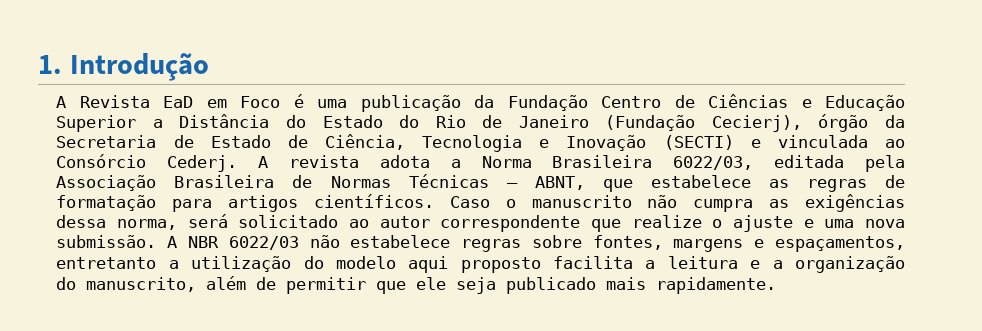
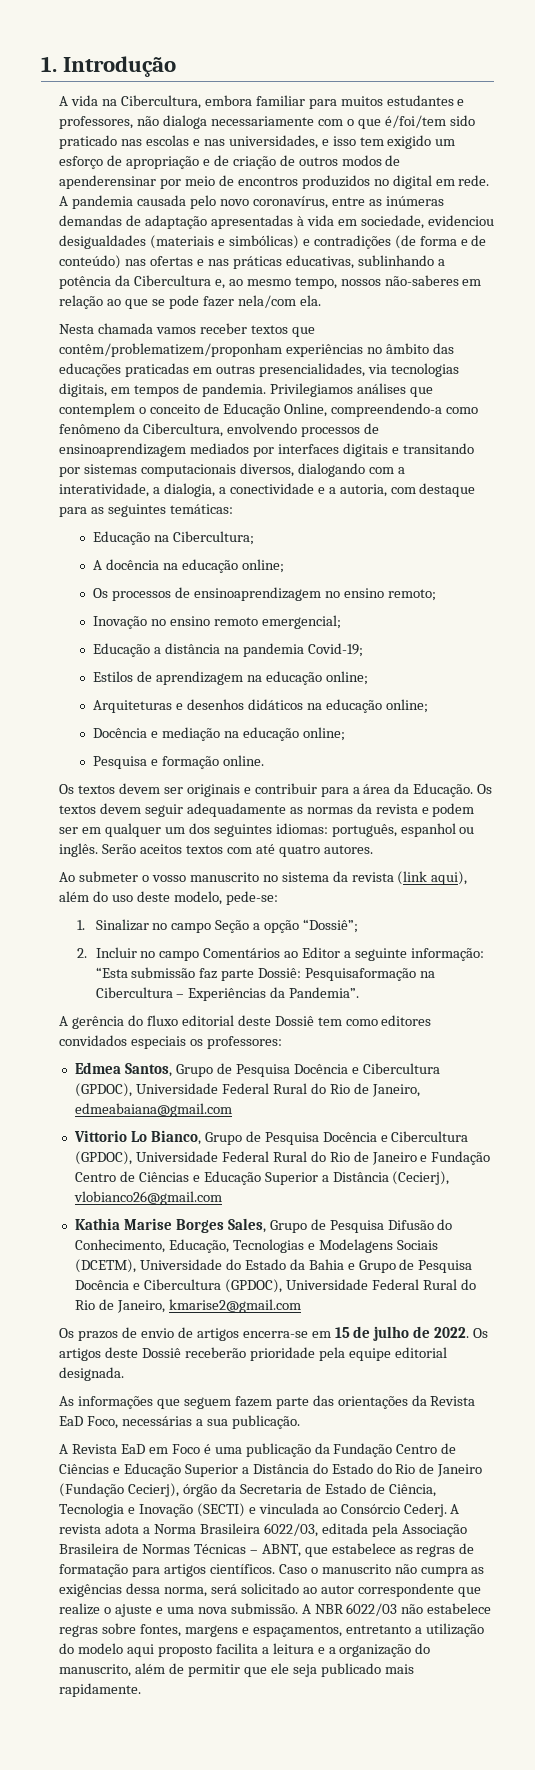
+ A vida na Cibercultura, embora familiar para muitos estudantes e professores, não dialoga necessariamente com o que é/foi/tem sido praticado nas escolas e nas universidades, e isso tem exigido um esforço de apropriação e de criação de outros modos de apenderensinar por meio de encontros produzidos no digital em rede. A pandemia causada pelo novo coronavírus, entre as inúmeras demandas de adaptação apresentadas à vida em sociedade, evidenciou desigualdades (materiais e simbólicas) e contradições (de forma e de conteúdo) nas ofertas e nas práticas educativas, sublinhando a potência da Cibercultura e, ao mesmo tempo, nossos não-saberes em relação ao que se pode fazer nela/com ela.
+ Nesta chamada vamos receber textos que contêm/problematizem/proponham experiências no âmbito das educações praticadas em outras presencialidades, via tecnologias digitais, em tempos de pandemia. Privilegiamos análises que contemplem o conceito de Educação Online, compreendendo-a como fenômeno da Cibercultura, envolvendo processos de ensinoaprendizagem mediados por interfaces digitais e transitando por sistemas computacionais diversos, dialogando com a interatividade, a dialogia, a conectividade e a autoria, com destaque para as seguintes temáticas:
+ Educação na Cibercultura;
+ A docência na educação online;
+ Os processos de ensinoaprendizagem no ensino remoto;
+ Inovação no ensino remoto emergencial;
+ Educação a distância na pandemia Covid-19;
+ Estilos de aprendizagem na educação online;
+ Arquiteturas e desenhos didáticos na educação online;
+ Docência e mediação na educação online;
+ Pesquisa e formação online.
+ Os textos devem ser originais e contribuir para a área da Educação. Os textos devem seguir adequadamente as normas da revista e podem ser em qualquer um dos seguintes idiomas: português, espanhol ou inglês. Serão aceitos textos com até quatro autores.
+ Ao submeter o vosso manuscrito no sistema da revista (link aqui), além do uso deste modelo, pede-se:
+ 1. Sinalizar no campo Seção a opção “Dossiê”;
+ 2. Incluir no campo Comentários ao Editor a seguinte informação: “Esta submissão faz parte Dossiê: Pesquisaformação na Cibercultura – Experiências da Pandemia”.
+ A gerência do fluxo editorial deste Dossiê tem como editores convidados especiais os professores:
+ Edmea Santos, Grupo de Pesquisa Docência e Cibercultura (GPDOC), Universidade Federal Rural do Rio de Janeiro, edmeabaiana@gmail.com
+ Vittorio Lo Bianco, Grupo de Pesquisa Docência e Cibercultura (GPDOC), Universidade Federal Rural do Rio de Janeiro e Fundação Centro de Ciências e Educação Superior a Distância (Cecierj), vlobianco26@gmail.com
+ Kathia Marise Borges Sales, Grupo de Pesquisa Difusão do Conhecimento, Educação, Tecnologias e Modelagens Sociais (DCETM), Universidade do Estado da Bahia e Grupo de Pesquisa Docência e Cibercultura (GPDOC), Universidade Federal Rural do Rio de Janeiro, kmarise2@gmail.com
+ Os prazos de envio de artigos encerra-se em 15 de julho de 2022. Os artigos deste Dossiê receberão prioridade pela equipe editorial designada.
+ As informações que seguem fazem parte das orientações da Revista EaD Foco, necessárias a sua publicação.

